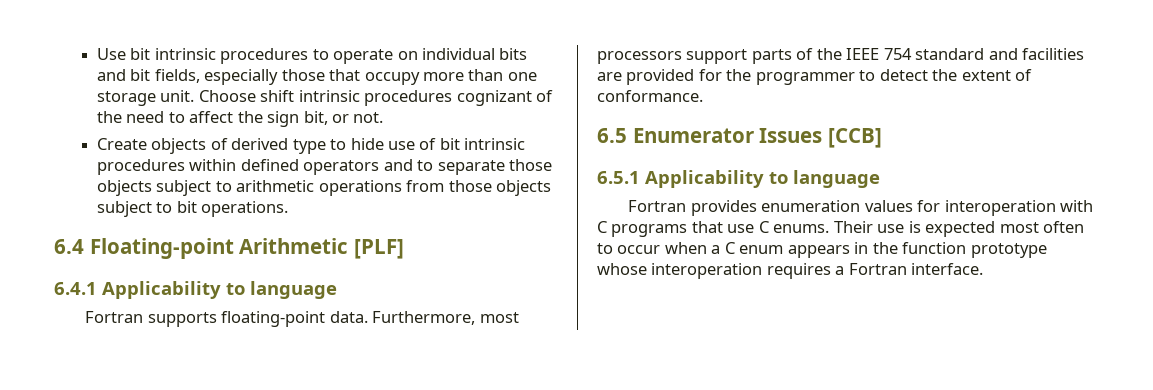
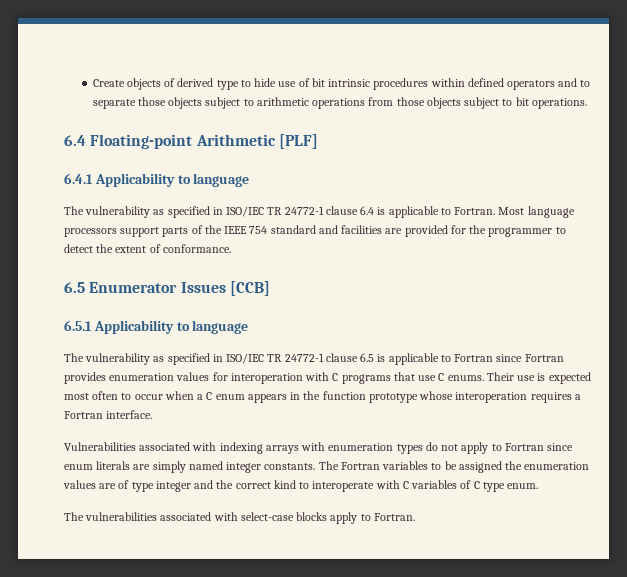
- Use bit intrinsic procedures to operate on individual bits and bit fields, especially those that occupy more than one storage unit. Choose shift intrinsic procedures cognizant of the need to affect the sign bit, or not.
- Fortran supports floating-point data. Furthermore, most processors support parts of the IEEE 754 standard and facilities are provided for the programmer to detect the extent of conformance.
+ The vulnerability as specified in ISO/IEC TR 24772-1 clause 6.4 is applicable to Fortran. Most language processors support parts of the IEEE 754 standard and facilities are provided for the programmer to detect the extent of conformance.
- Fortran provides enumeration values for interoperation with C programs that use C enums.
+ The vulnerability as specified in ISO/IEC TR 24772-1 clause 6.5 is applicable to Fortran since Fortran provides enumeration values for interoperation with C programs that use C enums.
+ Vulnerabilities associated with indexing arrays with enumeration types do not apply to Fortran since enum literals are simply named integer constants. The Fortran variables to be assigned the enumeration values are of type integer and the correct kind to interoperate with C variables of C type enum.
+ The vulnerabilities associated with select-case blocks apply to Fortran.

